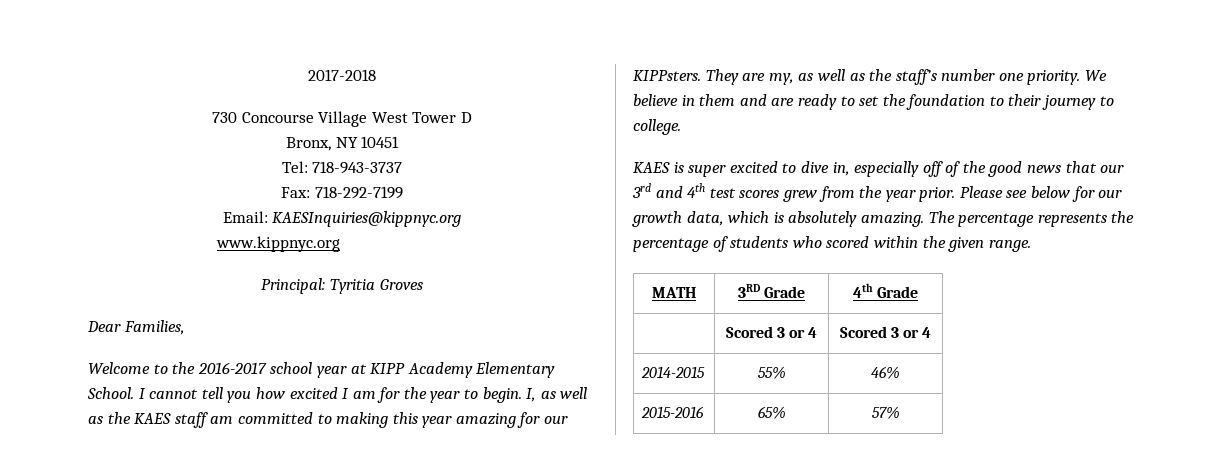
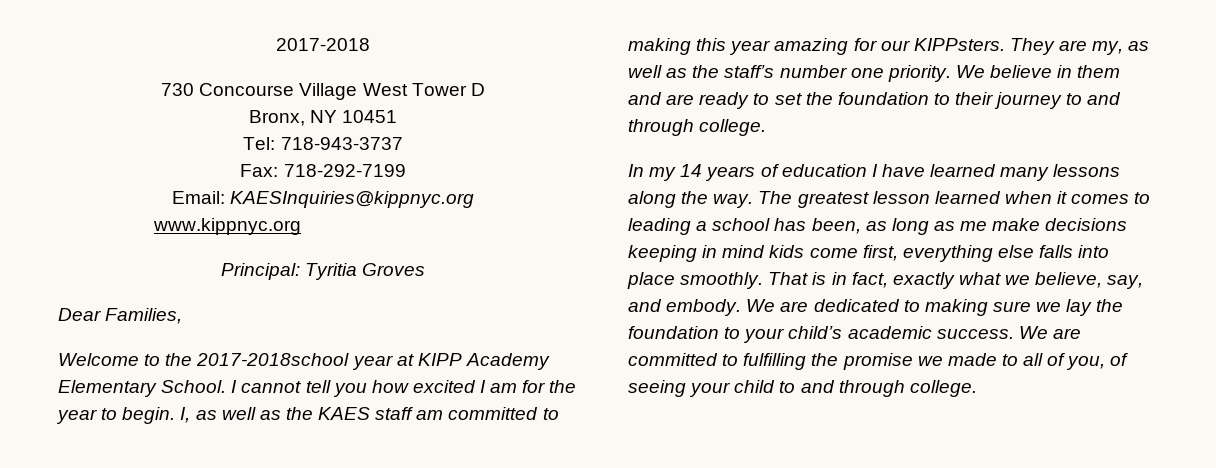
- Welcome to the 2016-2017 school year at KIPP Academy Elementary School.
+ Welcome to the 2017-2018school year at KIPP Academy Elementary School.
- We believe in them and are ready to set the foundation to their journey to college.
+ We believe in them and are ready to set the foundation to their journey to and through college.
- KAES is super excited to dive in, especially off of the good news that our 3rd and 4th test scores grew from the year prior. Please see below for our growth data, which is absolutely amazing. The percentage represents the percentage of students who scored within the given range.
- MATH | 3RD Grade | 4th Grade
- | Scored 3 or 4 | Scored 3 or 4
- 2014-2015 | 55% | 46%
- 2015-2016 | 65% | 57%
+ In my 14 years of education I have learned many lessons along the way. The greatest lesson learned when it comes to leading a school has been, as long as me make decisions keeping in mind kids come first, everything else falls into place smoothly. That is in fact, exactly what we believe, say, and embody. We are dedicated to making sure we lay the foundation to your child’s academic success. We are committed to fulfilling the promise we made to all of you, of seeing your child to and through college.

